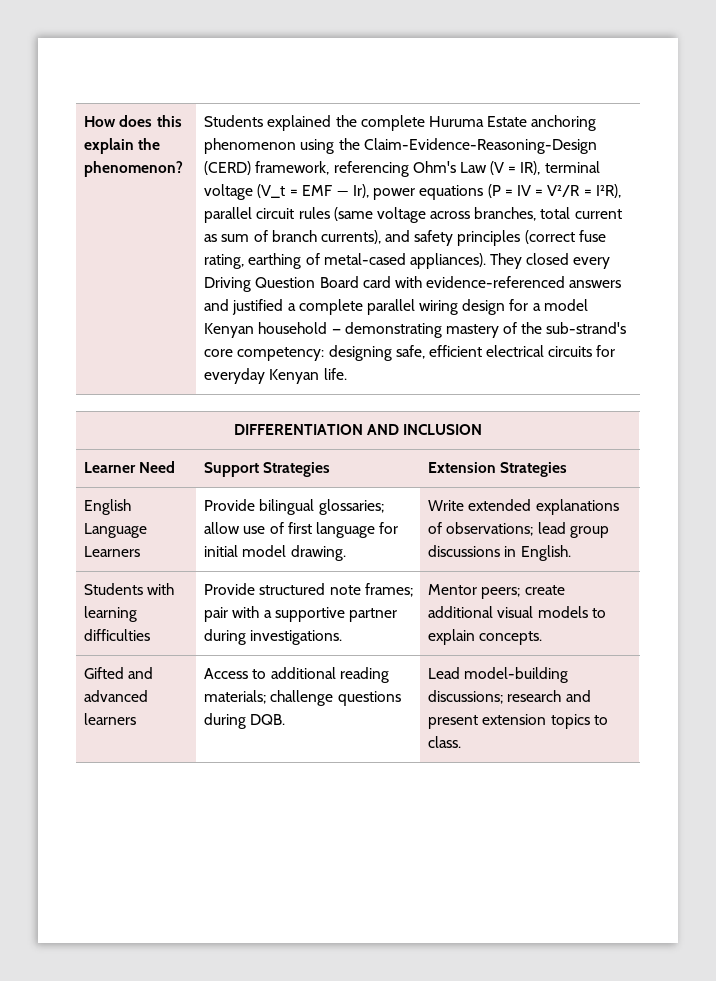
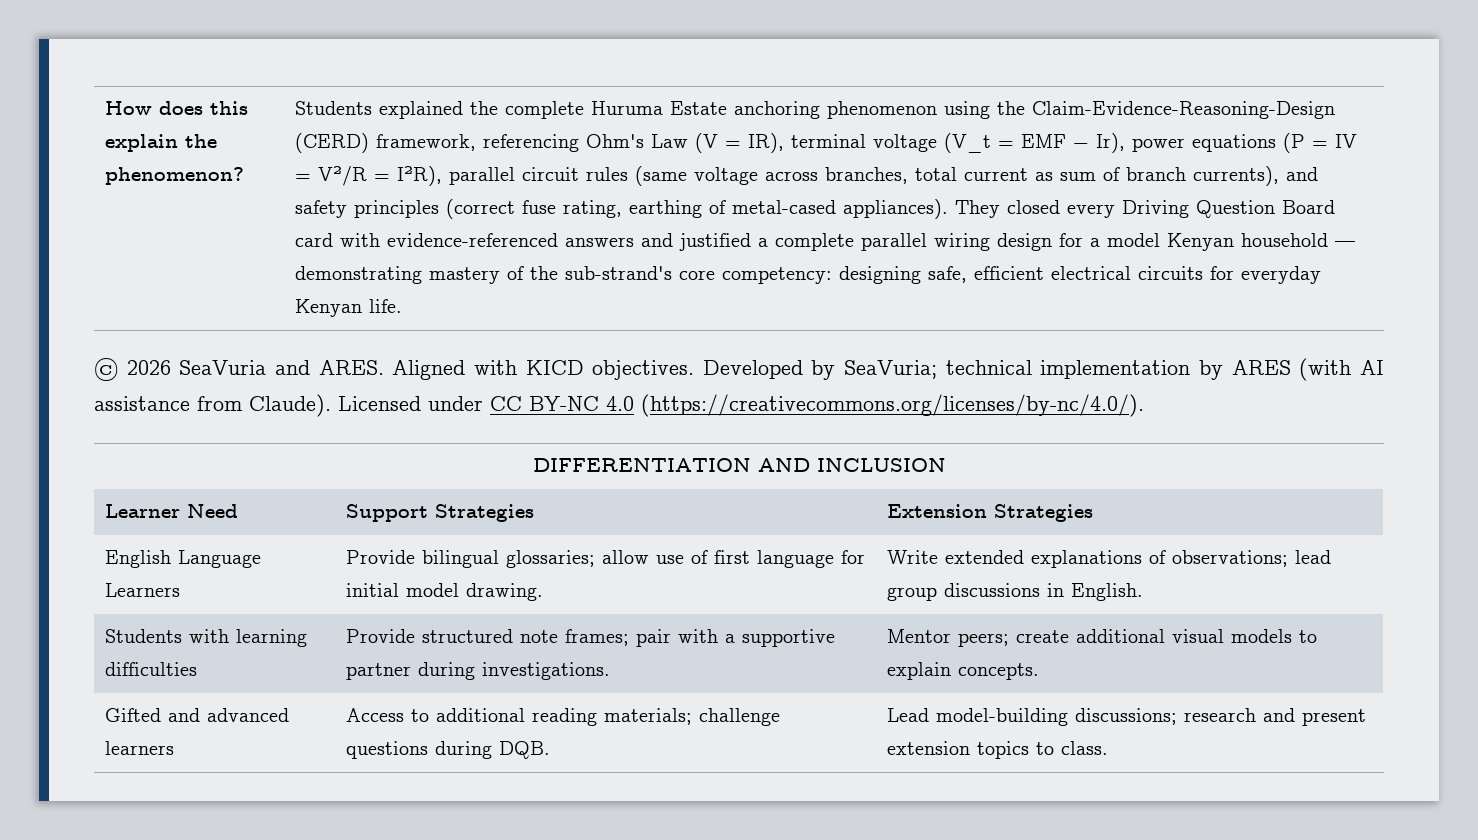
+ © 2026 SeaVuria and ARES. Aligned with KICD objectives. Developed by SeaVuria; technical implementation by ARES (with AI assistance from Claude). Licensed under CC BY-NC 4.0 (https://creativecommons.org/licenses/by-nc/4.0/).

